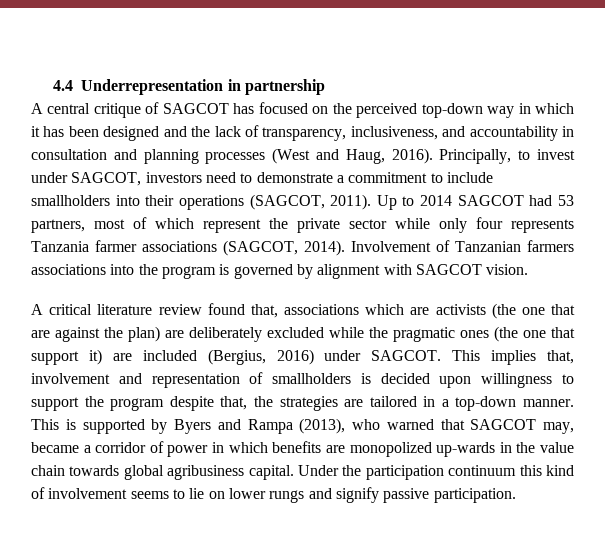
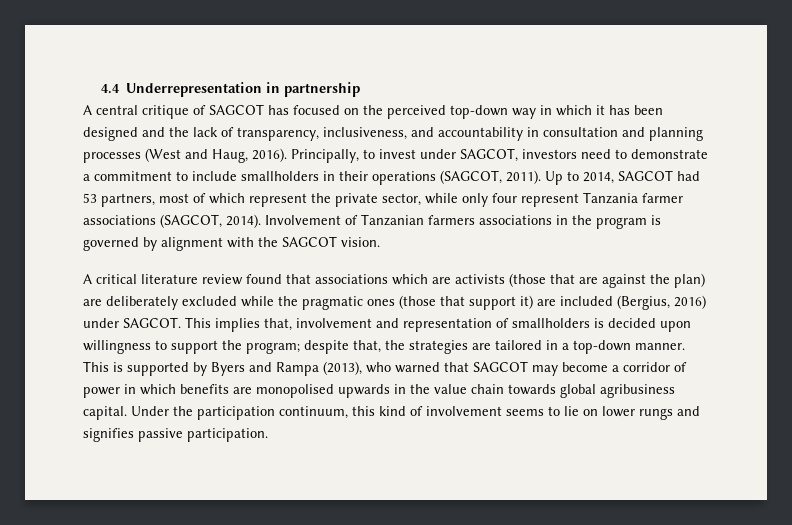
- Principally, to invest under SAGCOT, investors need to demonstrate a commitment to include smallholders into their operations (SAGCOT, 2011).
+ Principally, to invest under SAGCOT, investors need to demonstrate a commitment to include smallholders in their operations (SAGCOT, 2011).
- Up to 2014 SAGCOT had 53 partners, most of which represent the private sector while only four represents Tanzania farmer associations (SAGCOT, 2014).
+ Up to 2014, SAGCOT had 53 partners, most of which represent the private sector, while only four represent Tanzania farmer associations (SAGCOT, 2014).
- Involvement of Tanzanian farmers associations into the program is governed by alignment with SAGCOT vision.
+ Involvement of Tanzanian farmers associations in the program is governed by alignment with the SAGCOT vision.
- A critical literature review found that, associations which are activists (the one that are against the plan) are deliberately excluded while the pragmatic ones (the one that support it) are included (Bergius, 2016) under SAGCOT.
+ A critical literature review found that associations which are activists (those that are against the plan) are deliberately excluded while the pragmatic ones (those that support it) are included (Bergius, 2016) under SAGCOT.
- This implies that, involvement and representation of smallholders is decided upon willingness to support the program despite that, the strategies are tailored in a top-down manner.
+ This implies that, involvement and representation of smallholders is decided upon willingness to support the program; despite that, the strategies are tailored in a top-down manner.
- This is supported by Byers and Rampa (2013), who warned that SAGCOT may, became a corridor of power in which benefits are monopolized up-wards in the value chain towards global agribusiness capital.
+ This is supported by Byers and Rampa (2013), who warned that SAGCOT may become a corridor of power in which benefits are monopolised upwards in the value chain towards global agribusiness capital.
- Under the participation continuum this kind of involvement seems to lie on lower rungs and signify passive participation.
+ Under the participation continuum, this kind of involvement seems to lie on lower rungs and signifies passive participation.

